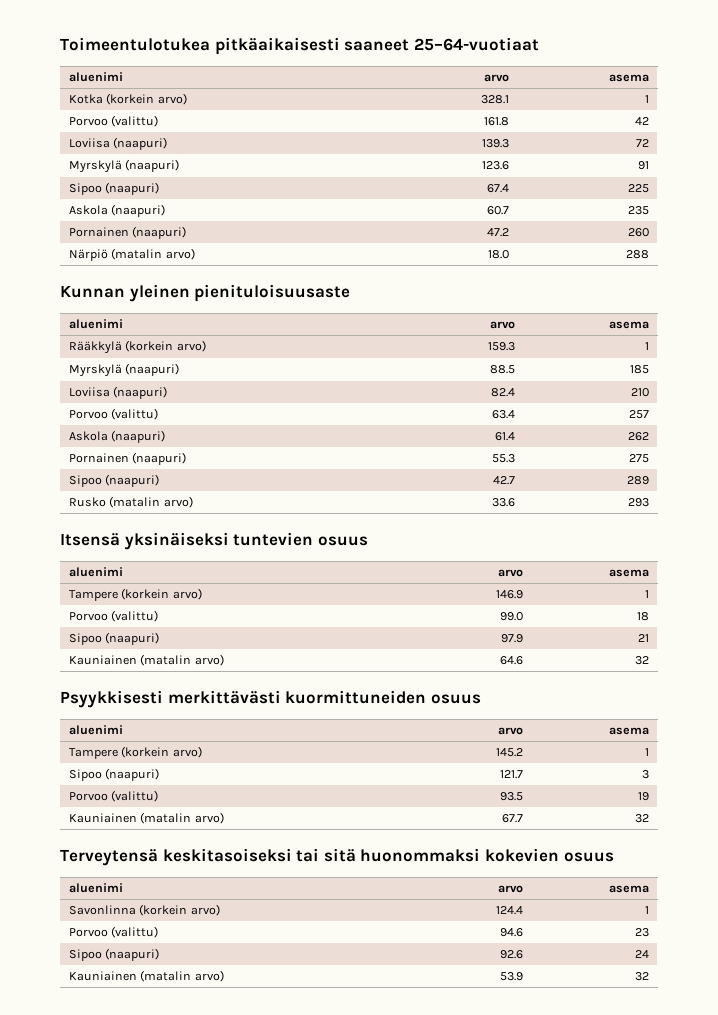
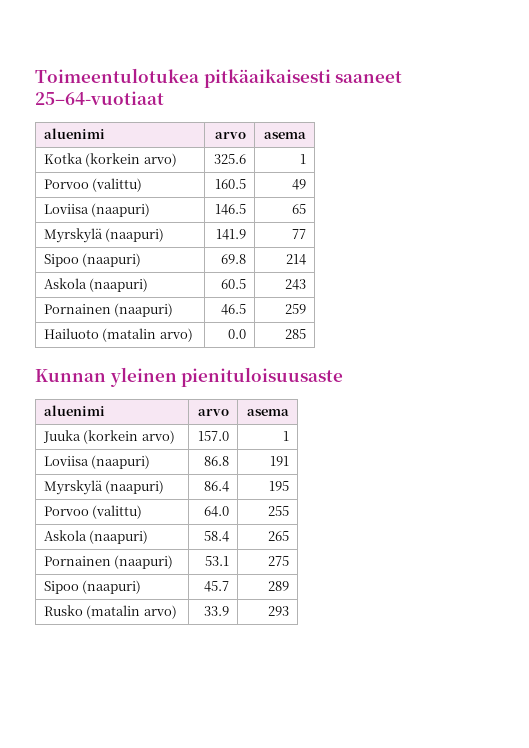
- Kotka (korkein arvo) | 328.1 | 1
- Porvoo (valittu) | 161.8 | 42
- Loviisa (naapuri) | 139.3 | 72
- Myrskylä (naapuri) | 123.6 | 91
- Sipoo (naapuri) | 67.4 | 225
- Askola (naapuri) | 60.7 | 235
- Pornainen (naapuri) | 47.2 | 260
- Närpiö (matalin arvo) | 18.0 | 288
+ Kotka (korkein arvo) | 325.6 | 1
+ Porvoo (valittu) | 160.5 | 49
+ Loviisa (naapuri) | 146.5 | 65
+ Myrskylä (naapuri) | 141.9 | 77
+ Sipoo (naapuri) | 69.8 | 214
+ Askola (naapuri) | 60.5 | 243
+ Pornainen (naapuri) | 46.5 | 259
+ Hailuoto (matalin arvo) | 0.0 | 285
- Rääkkylä (korkein arvo) | 159.3 | 1
- Myrskylä (naapuri) | 88.5 | 185
- Loviisa (naapuri) | 82.4 | 210
- Porvoo (valittu) | 63.4 | 257
- Askola (naapuri) | 61.4 | 262
- Pornainen (naapuri) | 55.3 | 275
+ Juuka (korkein arvo) | 157.0 | 1
+ Loviisa (naapuri) | 86.8 | 191
+ Myrskylä (naapuri) | 86.4 | 195
+ Porvoo (valittu) | 64.0 | 255
+ Askola (naapuri) | 58.4 | 265
+ Pornainen (naapuri) | 53.1 | 275
- Sipoo (naapuri) | 42.7 | 289
+ Sipoo (naapuri) | 45.7 | 289
- Rusko (matalin arvo) | 33.6 | 293
+ Rusko (matalin arvo) | 33.9 | 293
- Itsensä yksinäiseksi tuntevien osuus
- aluenimi | arvo | asema
- Tampere (korkein arvo) | 146.9 | 1
- Porvoo (valittu) | 99.0 | 18
- Sipoo (naapuri) | 97.9 | 21
- Kauniainen (matalin arvo) | 64.6 | 32
- Psyykkisesti merkittävästi kuormittuneiden osuus
- aluenimi | arvo | asema
- Tampere (korkein arvo) | 145.2 | 1
- Sipoo (naapuri) | 121.7 | 3
- Porvoo (valittu) | 93.5 | 19
- Kauniainen (matalin arvo) | 67.7 | 32
- Terveytensä keskitasoiseksi tai sitä huonommaksi kokevien osuus
- aluenimi | arvo | asema
- Savonlinna (korkein arvo) | 124.4 | 1
- Porvoo (valittu) | 94.6 | 23
- Sipoo (naapuri) | 92.6 | 24
- Kauniainen (matalin arvo) | 53.9 | 32

